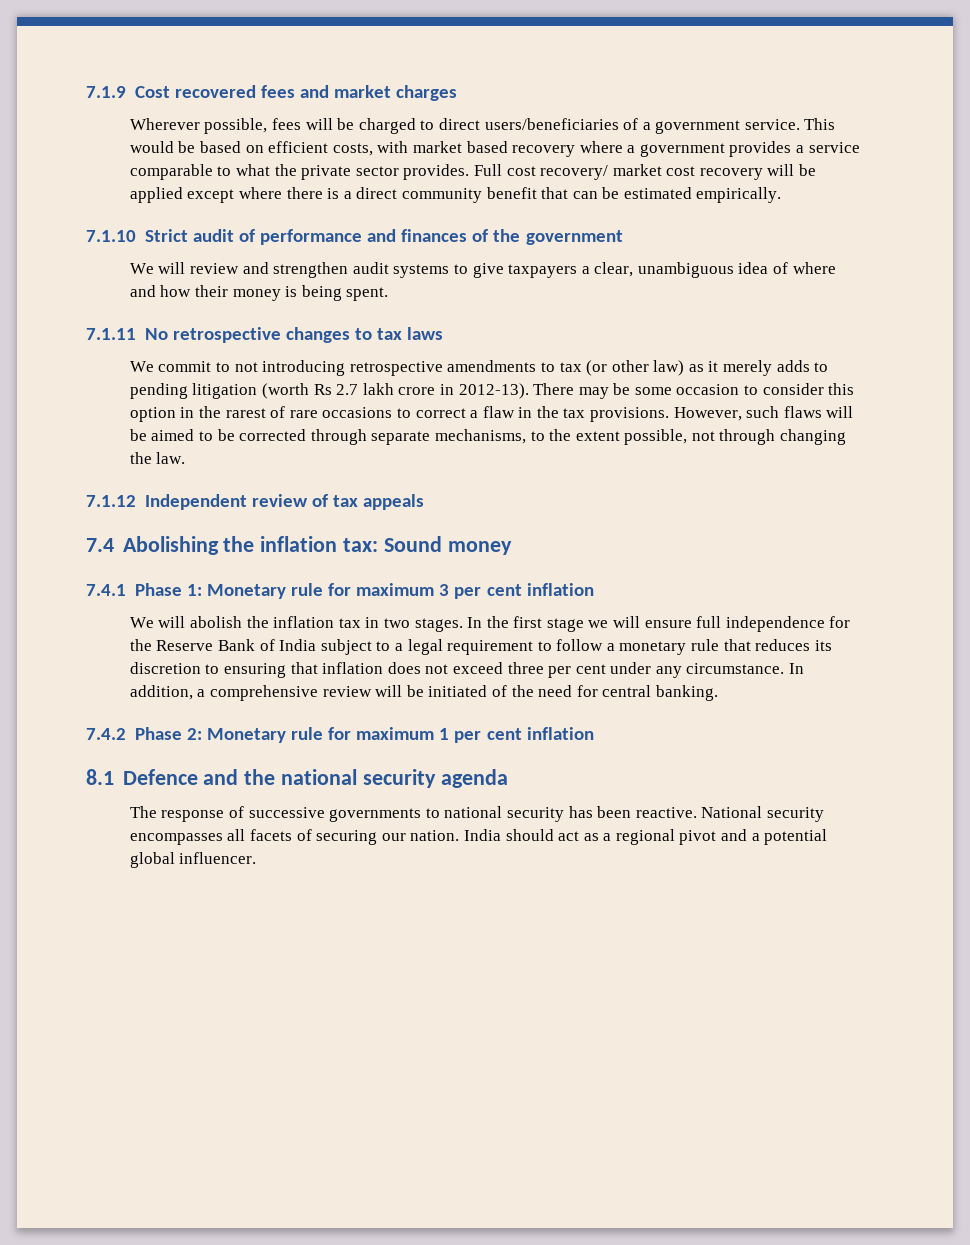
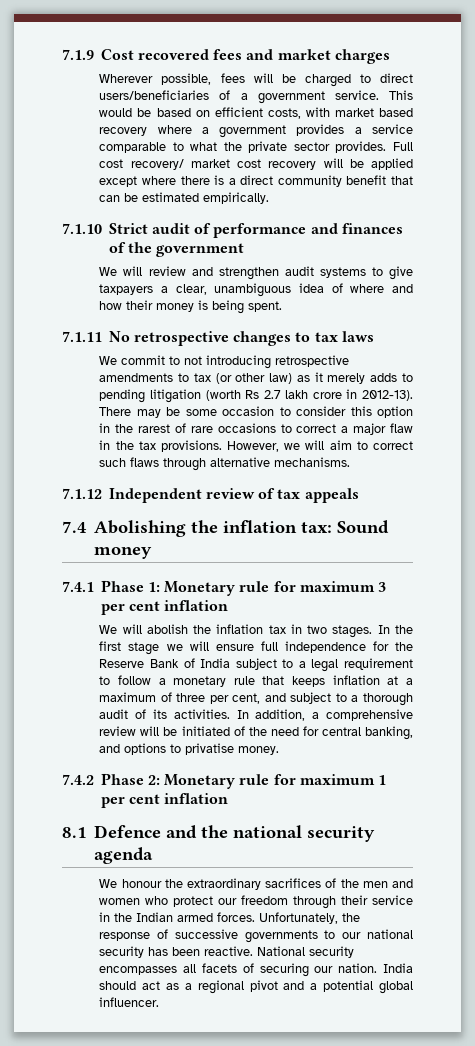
- There may be some occasion to consider this option in the rarest of rare occasions to correct a flaw in the tax provisions.
+ There may be some occasion to consider this option in the rarest of rare occasions to correct a major flaw in the tax provisions.
- However, such flaws will be aimed to be corrected through separate mechanisms, to the extent possible, not through changing the law.
+ However, we will aim to correct such flaws through alternative mechanisms.
- In the first stage we will ensure full independence for the Reserve Bank of India subject to a legal requirement to follow a monetary rule that reduces its discretion to ensuring that inflation does not exceed three per cent under any circumstance.
+ In the first stage we will ensure full independence for the Reserve Bank of India subject to a legal requirement to follow a monetary rule that keeps inflation at a maximum of three per cent, and subject to a thorough audit of its activities.
- In addition, a comprehensive review will be initiated of the need for central banking.
+ In addition, a comprehensive review will be initiated of the need for central banking, and options to privatise money.
- The response of successive governments to national security has been reactive.
+ We honour the extraordinary sacrifices of the men and women who protect our freedom through their service in the Indian armed forces. Unfortunately, the response of successive governments to our national security has been reactive.

